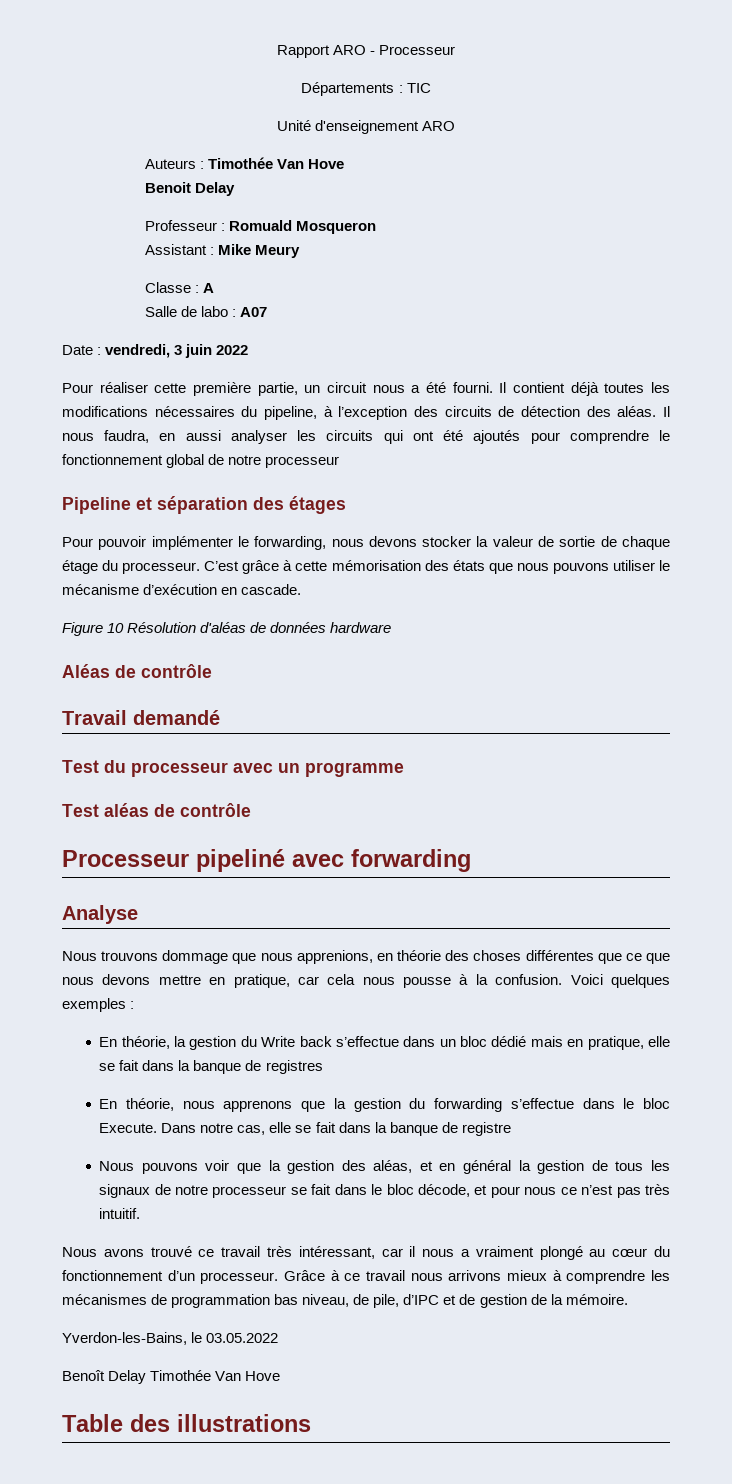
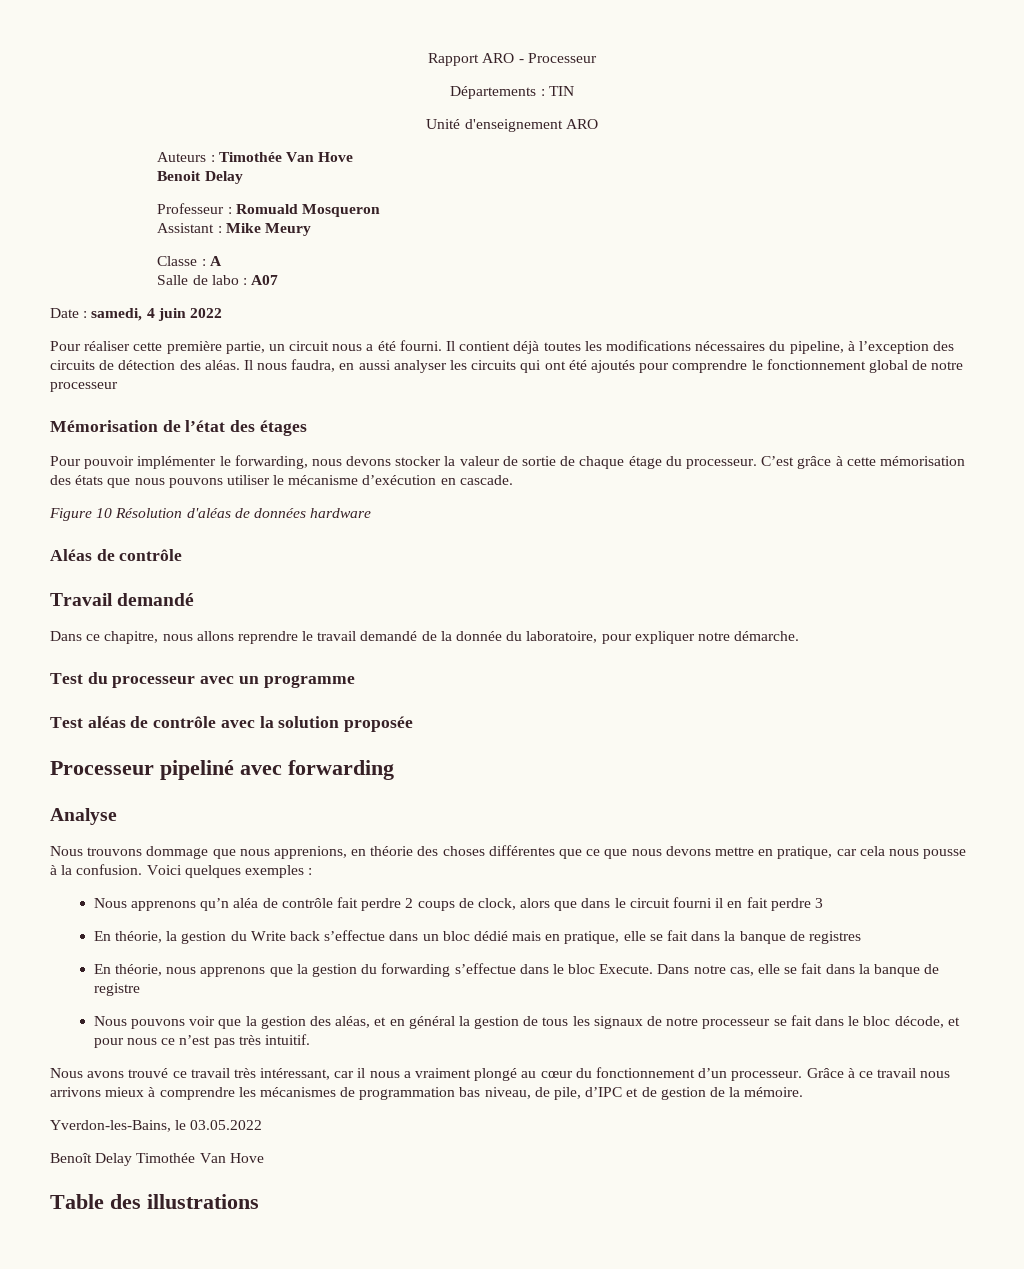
- Départements : TIC
+ Départements : TIN
- Date : vendredi, 3 juin 2022
+ Date : samedi, 4 juin 2022
- Pipeline et séparation des étages
+ Mémorisation de l’état des étages
+ Dans ce chapitre, nous allons reprendre le travail demandé de la donnée du laboratoire, pour expliquer notre démarche.
- Test aléas de contrôle
+ Test aléas de contrôle avec la solution proposée
+ Nous apprenons qu’n aléa de contrôle fait perdre 2 coups de clock, alors que dans le circuit fourni il en fait perdre 3

